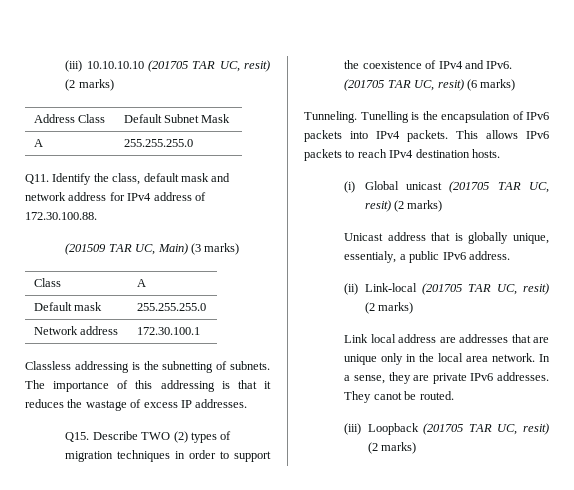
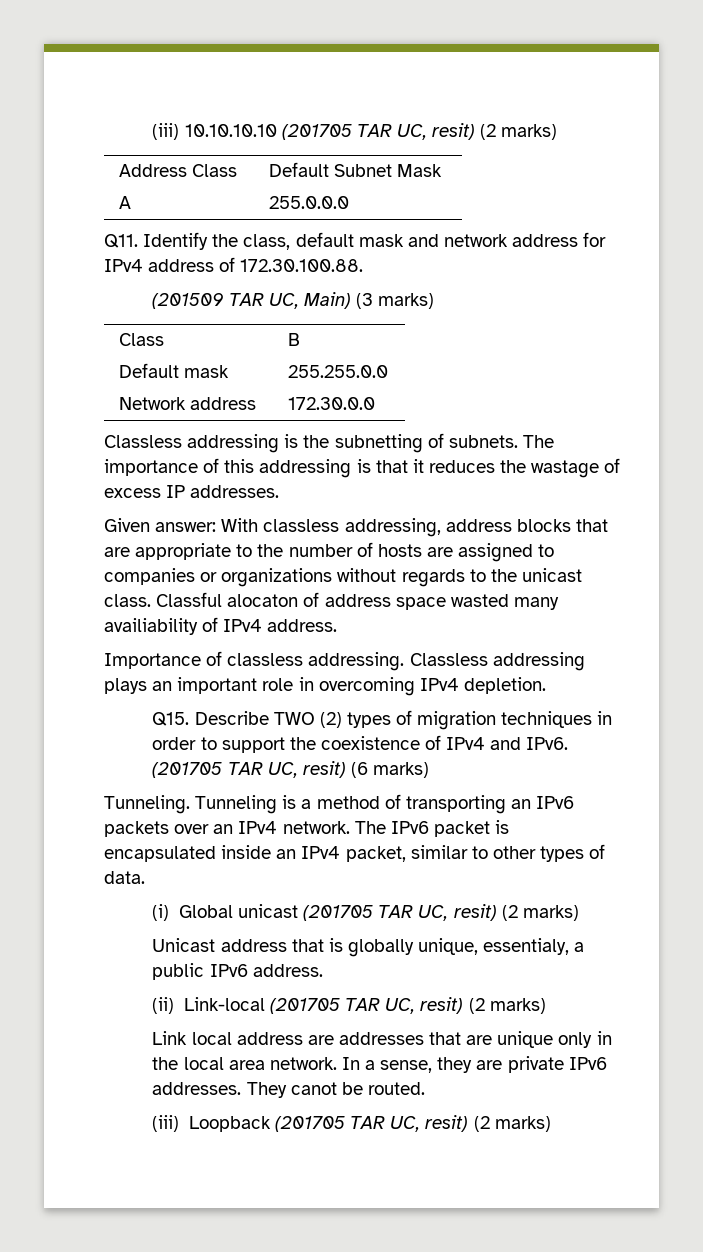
- A | 255.255.255.0
+ A | 255.0.0.0
- Class | A
+ Class | B
- Default mask | 255.255.255.0
+ Default mask | 255.255.0.0
- Network address | 172.30.100.1
+ Network address | 172.30.0.0
+ Given answer: With classless addressing, address blocks that are appropriate to the number of hosts are assigned to companies or organizations without regards to the unicast class. Classful alocaton of address space wasted many availiability of IPv4 address.
+ Importance of classless addressing. Classless addressing plays an important role in overcoming IPv4 depletion.
- Tunelling is the encapsulation of IPv6 packets into IPv4 packets. This allows IPv6 packets to reach IPv4 destination hosts.
+ Tunneling is a method of transporting an IPv6 packets over an IPv4 network. The IPv6 packet is encapsulated inside an IPv4 packet, similar to other types of data.

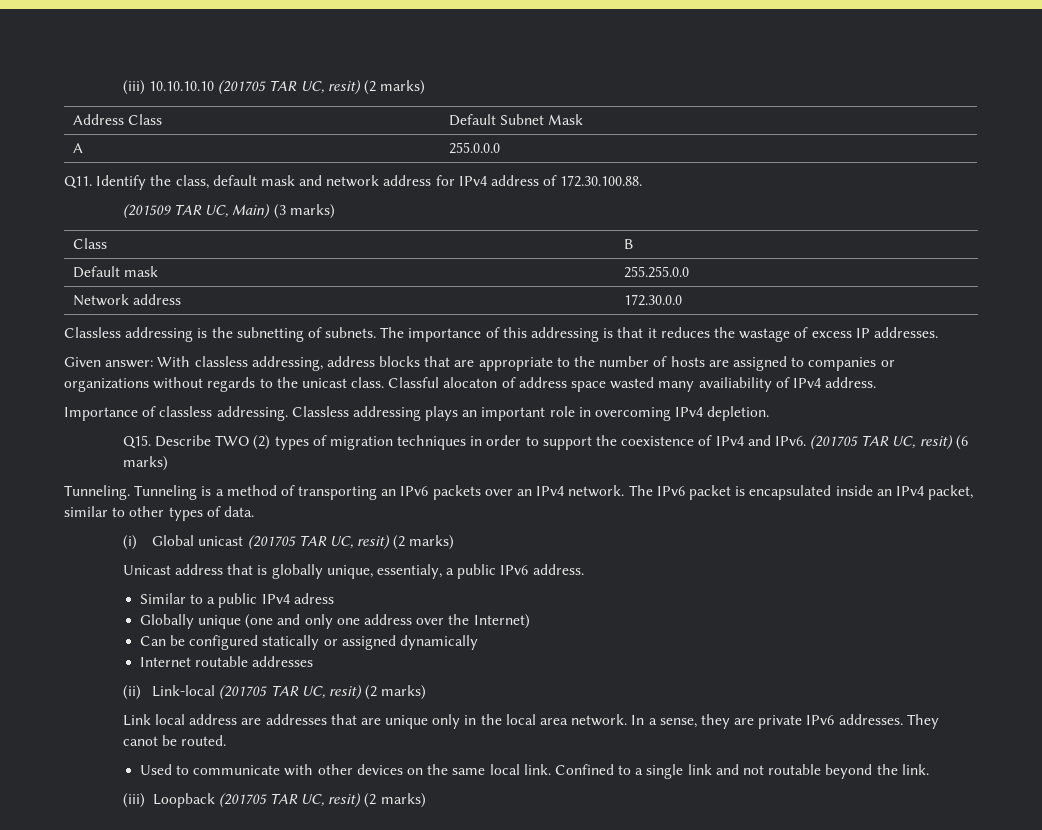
+ Similar to a public IPv4 adress
+ Globally unique (one and only one address over the Internet)
+ Can be configured statically or assigned dynamically
+ Internet routable addresses
+ Used to communicate with other devices on the same local link. Confined to a single link and not routable beyond the link.

